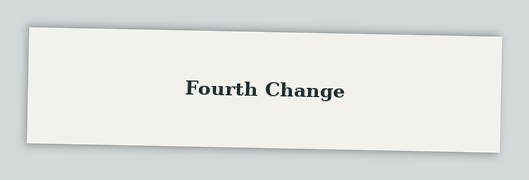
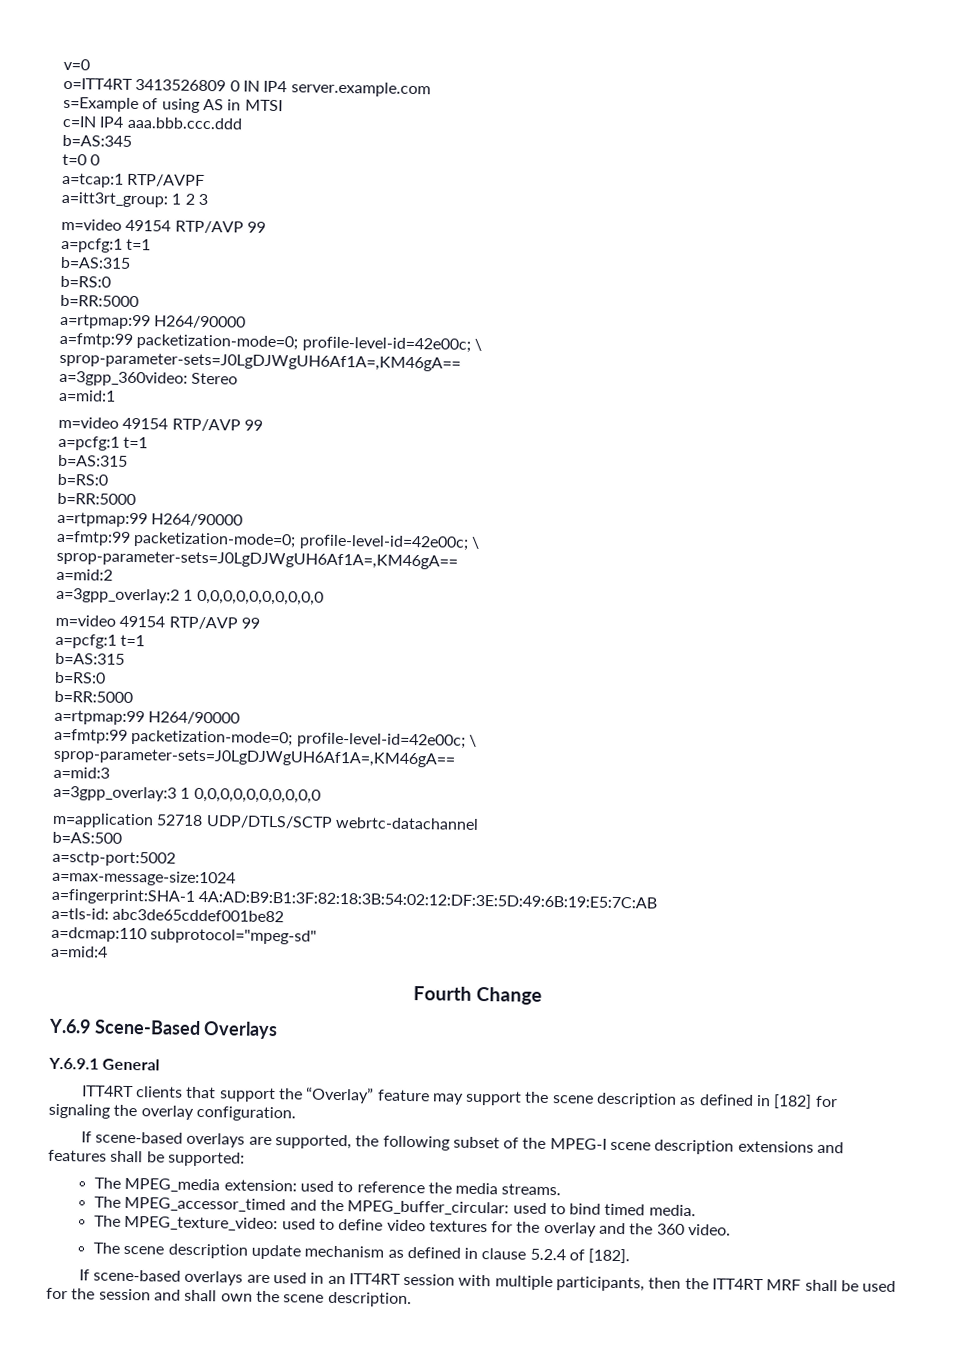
+ v=0
+ o=ITT4RT 3413526809 0 IN IP4 server.example.com
+ s=Example of using AS in MTSI
+ c=IN IP4 aaa.bbb.ccc.ddd
+ b=AS:345
+ t=0 0
+ a=tcap:1 RTP/AVPF
+ a=itt3rt_group: 1 2 3
+ m=video 49154 RTP/AVP 99
+ a=pcfg:1 t=1
+ b=AS:315
+ b=RS:0
+ b=RR:5000
+ a=rtpmap:99 H264/90000
+ a=fmtp:99 packetization-mode=0; profile-level-id=42e00c; \
+ sprop-parameter-sets=J0LgDJWgUH6Af1A=,KM46gA==
+ a=3gpp_360video: Stereo
+ a=mid:1
+ m=video 49154 RTP/AVP 99
+ a=pcfg:1 t=1
+ b=AS:315
+ b=RS:0
+ b=RR:5000
+ a=rtpmap:99 H264/90000
+ a=fmtp:99 packetization-mode=0; profile-level-id=42e00c; \
+ sprop-parameter-sets=J0LgDJWgUH6Af1A=,KM46gA==
+ a=mid:2
+ a=3gpp_overlay:2 1 0,0,0,0,0,0,0,0,0,0
+ m=video 49154 RTP/AVP 99
+ a=pcfg:1 t=1
+ b=AS:315
+ b=RS:0
+ b=RR:5000
+ a=rtpmap:99 H264/90000
+ a=fmtp:99 packetization-mode=0; profile-level-id=42e00c; \
+ sprop-parameter-sets=J0LgDJWgUH6Af1A=,KM46gA==
+ a=mid:3
+ a=3gpp_overlay:3 1 0,0,0,0,0,0,0,0,0,0
+ m=application 52718 UDP/DTLS/SCTP webrtc-datachannel
+ b=AS:500
+ a=sctp-port:5002
+ a=max-message-size:1024
+ a=fingerprint:SHA-1 4A:AD:B9:B1:3F:82:18:3B:54:02:12:DF:3E:5D:49:6B:19:E5:7C:AB
+ a=tls-id: abc3de65cddef001be82
+ a=dcmap:110 subprotocol="mpeg-sd"
+ a=mid:4
  Fourth Change
+ Y.6.9 Scene-Based Overlays
+ Y.6.9.1 General
+ ITT4RT clients that support the “Overlay” feature may support the scene description as defined in [182] for signaling the overlay configuration.
+ If scene-based overlays are supported, the following subset of the MPEG-I scene description extensions and features shall be supported:
+ The MPEG_media extension: used to reference the media streams.
+ The MPEG_accessor_timed and the MPEG_buffer_circular: used to bind timed media.
+ The MPEG_texture_video: used to define video textures for the overlay and the 360 video.
+ The scene description update mechanism as defined in clause 5.2.4 of [182].
+ If scene-based overlays are used in an ITT4RT session with multiple participants, then the ITT4RT MRF shall be used for the session and shall own the scene description.

